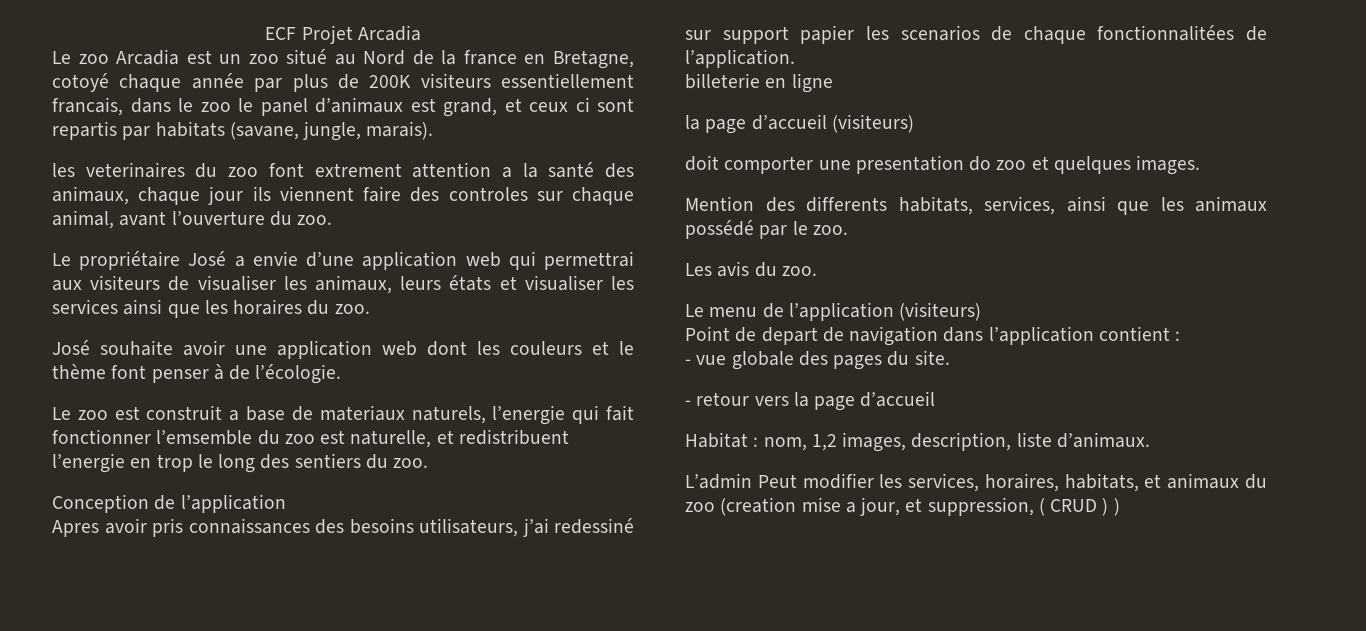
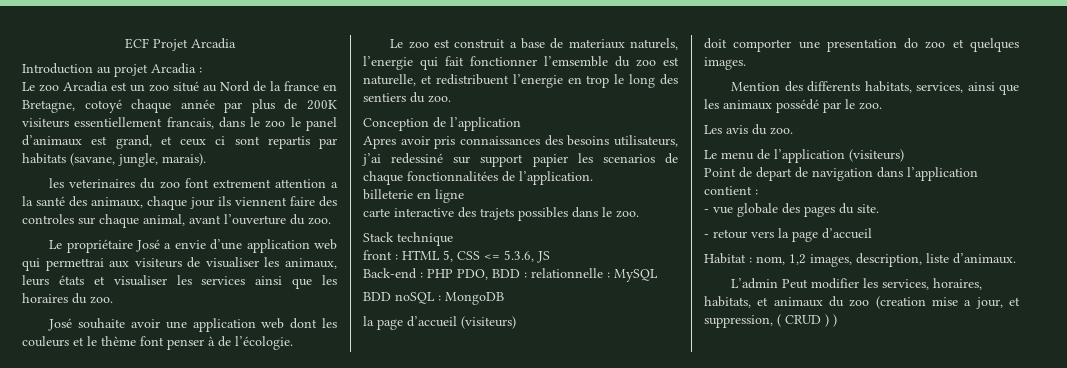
+ Introduction au projet Arcadia :
+ carte interactive des trajets possibles dans le zoo.
+ Stack technique
+ front : HTML 5, CSS <= 5.3.6, JS
+ Back-end : PHP PDO, BDD : relationnelle : MySQL
+ BDD noSQL : MongoDB

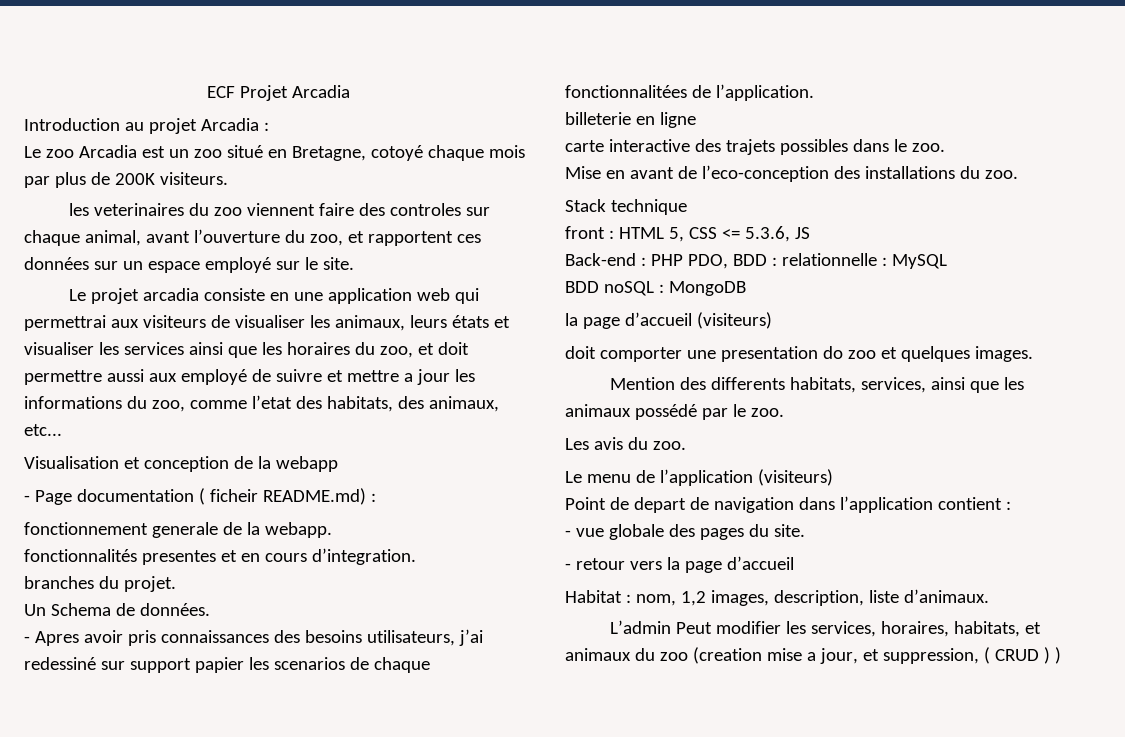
- Le zoo Arcadia est un zoo situé au Nord de la france en Bretagne, cotoyé chaque année par plus de 200K visiteurs essentiellement francais, dans le zoo le panel d’animaux est grand, et ceux ci sont repartis par habitats (savane, jungle, marais).
- les veterinaires du zoo font extrement attention a la santé des animaux, chaque jour ils viennent faire des controles sur chaque animal, avant l’ouverture du zoo.
- Le propriétaire José a envie d’une application web qui permettrai aux visiteurs de visualiser les animaux, leurs états et visualiser les services ainsi que les horaires du zoo.
- José souhaite avoir une application web dont les couleurs et le thème font penser à de l’écologie.
- Le zoo est construit a base de materiaux naturels, l’energie qui fait fonctionner l’emsemble du zoo est naturelle, et redistribuent l’energie en trop le long des sentiers du zoo.
- Conception de l’application
- Apres avoir pris connaissances des besoins utilisateurs, j’ai redessiné sur support papier les scenarios de chaque fonctionnalitées de l’application.
+ Le zoo Arcadia est un zoo situé en Bretagne, cotoyé chaque mois par plus de 200K visiteurs.
+ les veterinaires du zoo viennent faire des controles sur chaque animal, avant l’ouverture du zoo, et rapportent ces données sur un espace employé sur le site.
+ Le projet arcadia consiste en une application web qui permettrai aux visiteurs de visualiser les animaux, leurs états et visualiser les services ainsi que les horaires du zoo, et doit permettre aussi aux employé de suivre et mettre a jour les informations du zoo, comme l’etat des habitats, des animaux, etc...
+ Visualisation et conception de la webapp
+ - Page documentation ( ficheir README.md) :
+ fonctionnement generale de la webapp.
+ fonctionnalités presentes et en cours d’integration.
+ branches du projet.
+ Un Schema de données.
+ - Apres avoir pris connaissances des besoins utilisateurs, j’ai redessiné sur support papier les scenarios de chaque fonctionnalitées de l’application.
+ Mise en avant de l’eco-conception des installations du zoo.

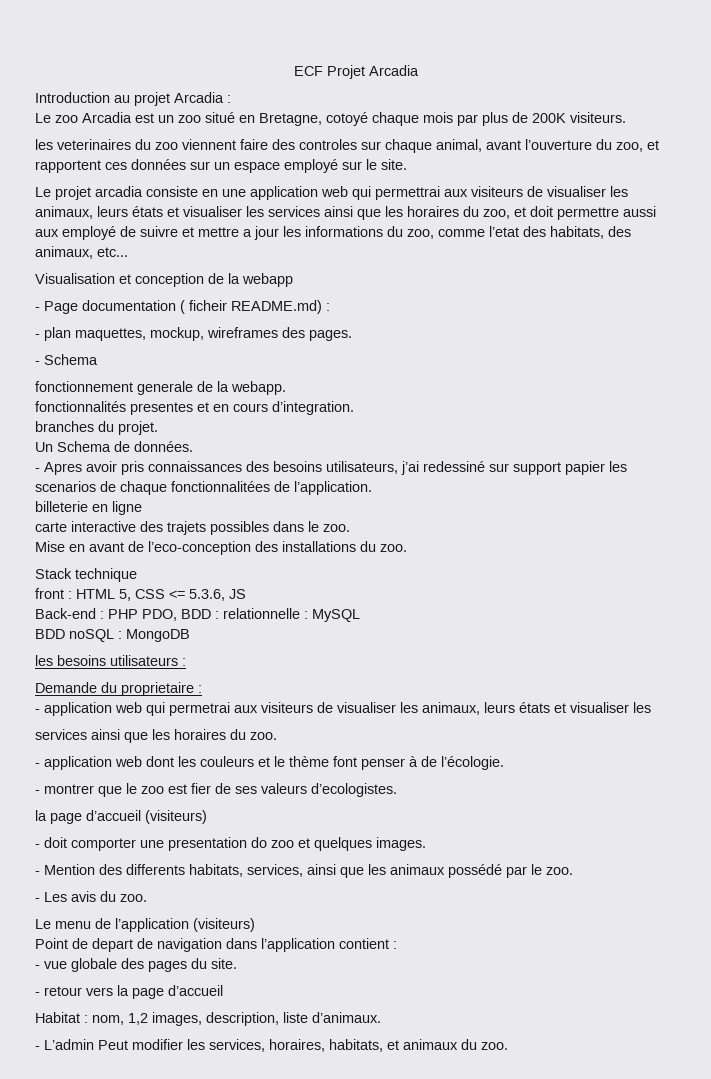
+ - plan maquettes, mockup, wireframes des pages.
+ - Schema
+ les besoins utilisateurs :
+ Demande du proprietaire :
+ - application web qui permetrai aux visiteurs de visualiser les animaux, leurs états et visualiser les
+ services ainsi que les horaires du zoo.
+ - application web dont les couleurs et le thème font penser à de l’écologie.
+ - montrer que le zoo est fier de ses valeurs d’ecologistes.
- doit comporter une presentation do zoo et quelques images.
+ - doit comporter une presentation do zoo et quelques images.
- Mention des differents habitats, services, ainsi que les animaux possédé par le zoo.
+ - Mention des differents habitats, services, ainsi que les animaux possédé par le zoo.
- Les avis du zoo.
+ - Les avis du zoo.
- L’admin Peut modifier les services, horaires, habitats, et animaux du zoo (creation mise a jour, et suppression, ( CRUD ) )
+ - L’admin Peut modifier les services, horaires, habitats, et animaux du zoo.

